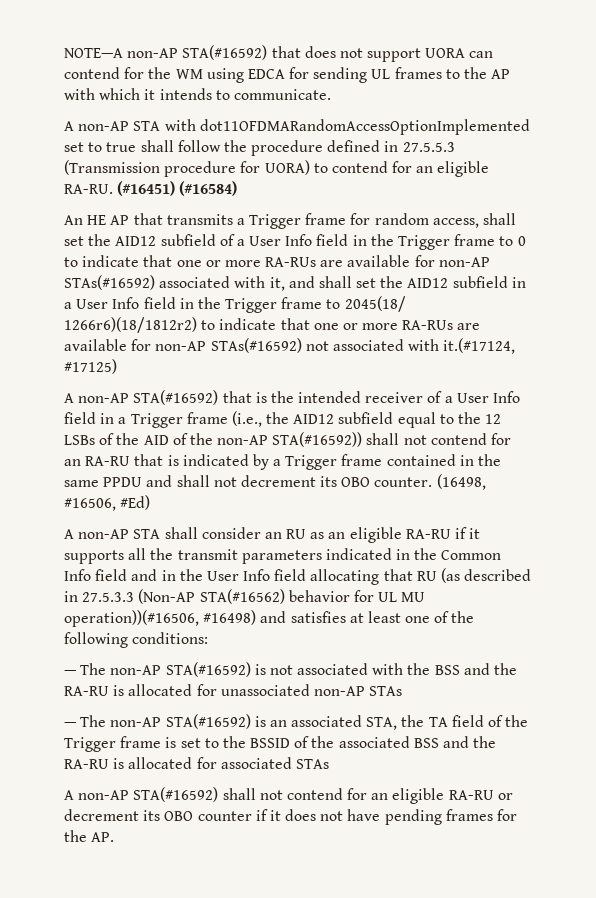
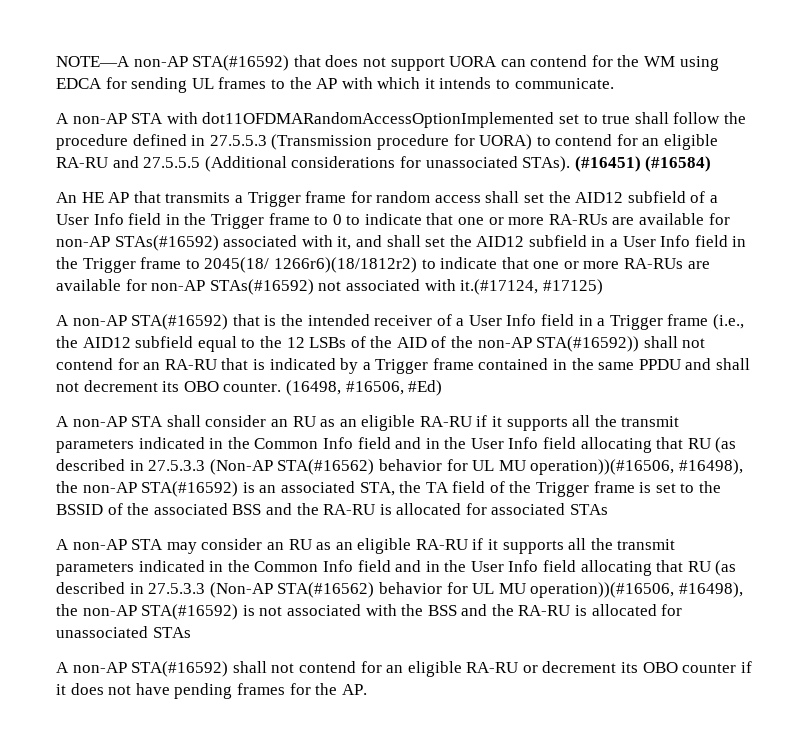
- A non-AP STA with dot11OFDMARandomAccessOptionImplemented set to true shall follow the procedure defined in 27.5.5.3 (Transmission procedure for UORA) to contend for an eligible RA-RU.
+ A non-AP STA with dot11OFDMARandomAccessOptionImplemented set to true shall follow the procedure defined in 27.5.5.3 (Transmission procedure for UORA) to contend for an eligible RA-RU and 27.5.5.5 (Additional considerations for unassociated STAs).
- An HE AP that transmits a Trigger frame for random access, shall set the AID12 subfield of a User Info field in the Trigger frame to 0 to indicate that one or more RA-RUs are available for non-AP STAs(#16592) associated with it, and shall set the AID12 subfield in a User Info field in the Trigger frame to 2045(18/ 1266r6)(18/1812r2) to indicate that one or more RA-RUs are available for non-AP STAs(#16592) not associated with it.(#17124, #17125)
+ An HE AP that transmits a Trigger frame for random access shall set the AID12 subfield of a User Info field in the Trigger frame to 0 to indicate that one or more RA-RUs are available for non-AP STAs(#16592) associated with it, and shall set the AID12 subfield in a User Info field in the Trigger frame to 2045(18/ 1266r6)(18/1812r2) to indicate that one or more RA-RUs are available for non-AP STAs(#16592) not associated with it.(#17124, #17125)
- A non-AP STA shall consider an RU as an eligible RA-RU if it supports all the transmit parameters indicated in the Common Info field and in the User Info field allocating that RU (as described in 27.5.3.3 (Non-AP STA(#16562) behavior for UL MU operation))(#16506, #16498) and satisfies at least one of the following conditions:
- — The non-AP STA(#16592) is not associated with the BSS and the RA-RU is allocated for unassociated non-AP STAs
- — The non-AP STA(#16592) is an associated STA, the TA field of the Trigger frame is set to the BSSID of the associated BSS and the RA-RU is allocated for associated STAs
+ A non-AP STA shall consider an RU as an eligible RA-RU if it supports all the transmit parameters indicated in the Common Info field and in the User Info field allocating that RU (as described in 27.5.3.3 (Non-AP STA(#16562) behavior for UL MU operation))(#16506, #16498), the non-AP STA(#16592) is an associated STA, the TA field of the Trigger frame is set to the BSSID of the associated BSS and the RA-RU is allocated for associated STAs
+ A non-AP STA may consider an RU as an eligible RA-RU if it supports all the transmit parameters indicated in the Common Info field and in the User Info field allocating that RU (as described in 27.5.3.3 (Non-AP STA(#16562) behavior for UL MU operation))(#16506, #16498), the non-AP STA(#16592) is not associated with the BSS and the RA-RU is allocated for unassociated STAs

